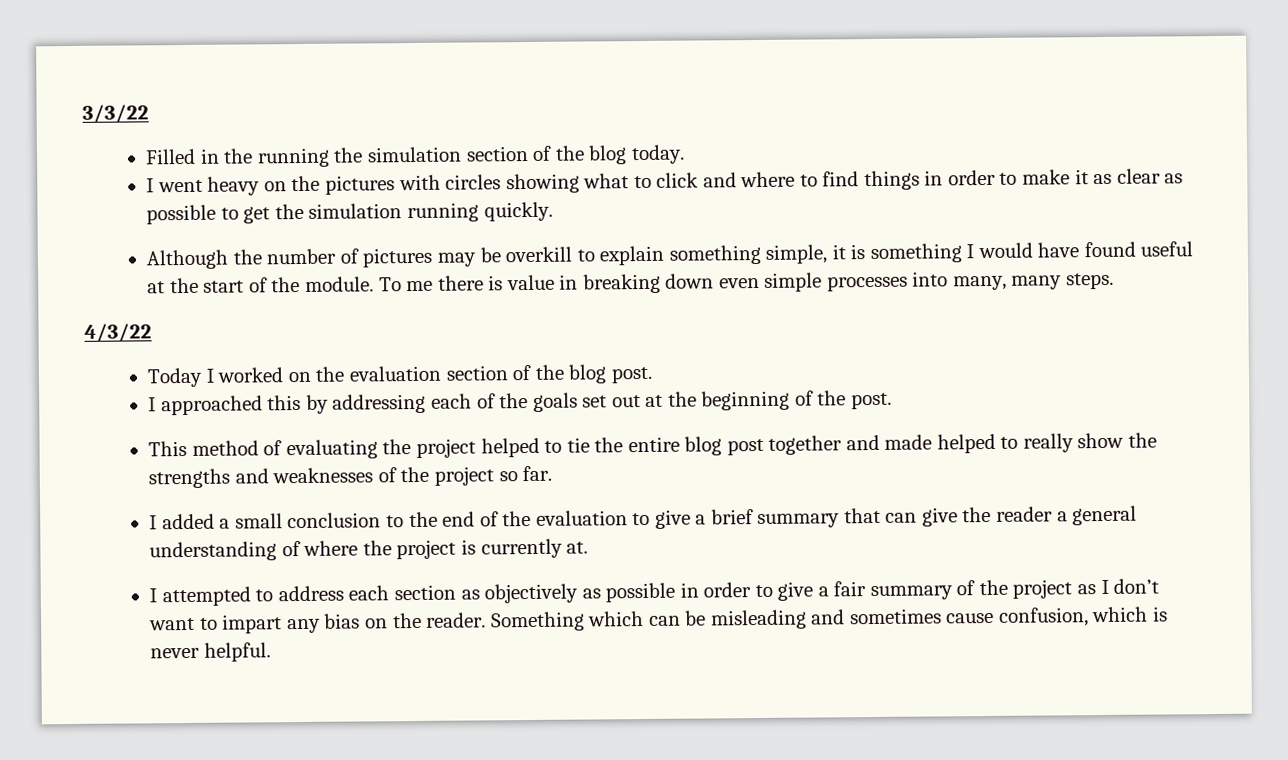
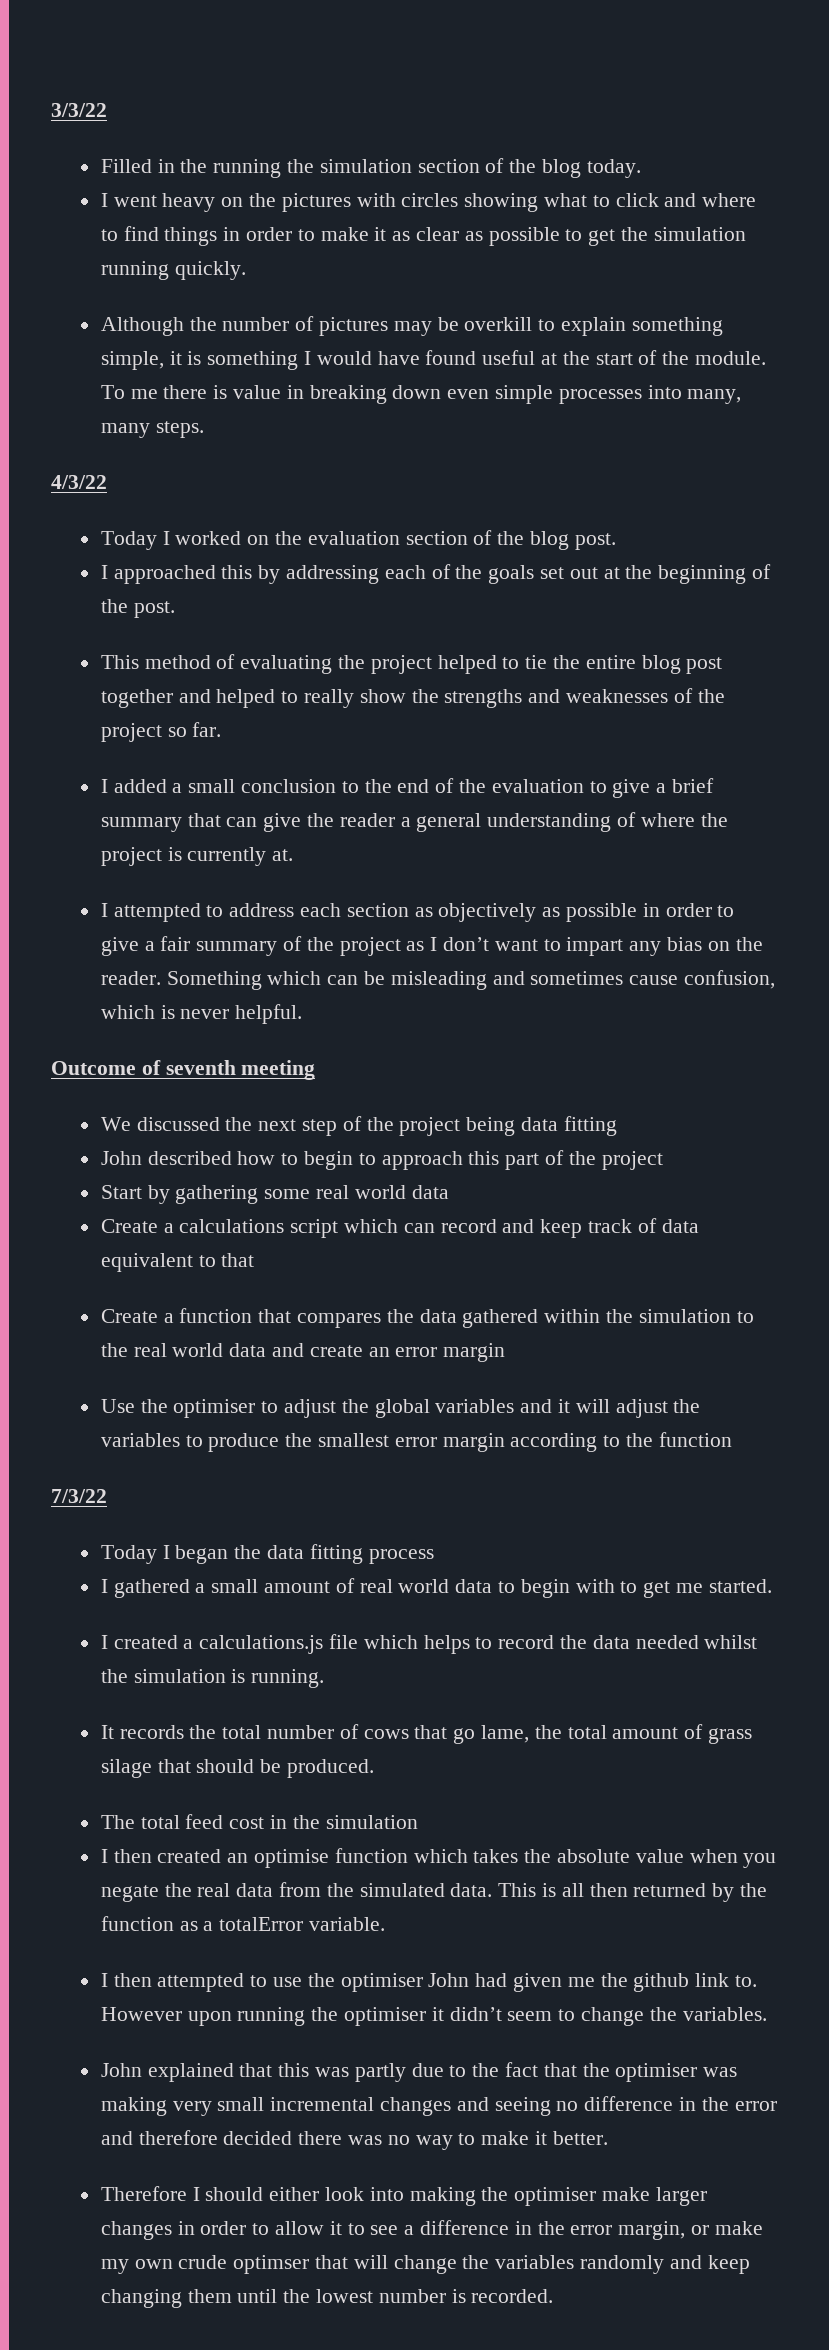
- This method of evaluating the project helped to tie the entire blog post together and made helped to really show the strengths and weaknesses of the project so far.
+ This method of evaluating the project helped to tie the entire blog post together and helped to really show the strengths and weaknesses of the project so far.
+ Outcome of seventh meeting
+ We discussed the next step of the project being data fitting
+ John described how to begin to approach this part of the project
+ Start by gathering some real world data
+ Create a calculations script which can record and keep track of data equivalent to that
+ Create a function that compares the data gathered within the simulation to the real world data and create an error margin
+ Use the optimiser to adjust the global variables and it will adjust the variables to produce the smallest error margin according to the function
+ 7/3/22
+ Today I began the data fitting process
+ I gathered a small amount of real world data to begin with to get me started.
+ I created a calculations.js file which helps to record the data needed whilst the simulation is running.
+ It records the total number of cows that go lame, the total amount of grass silage that should be produced.
+ The total feed cost in the simulation
+ I then created an optimise function which takes the absolute value when you negate the real data from the simulated data. This is all then returned by the function as a totalError variable.
+ I then attempted to use the optimiser John had given me the github link to. However upon running the optimiser it didn’t seem to change the variables.
+ John explained that this was partly due to the fact that the optimiser was making very small incremental changes and seeing no difference in the error and therefore decided there was no way to make it better.
+ Therefore I should either look into making the optimiser make larger changes in order to allow it to see a difference in the error margin, or make my own crude optimser that will change the variables randomly and keep changing them until the lowest number is recorded.

